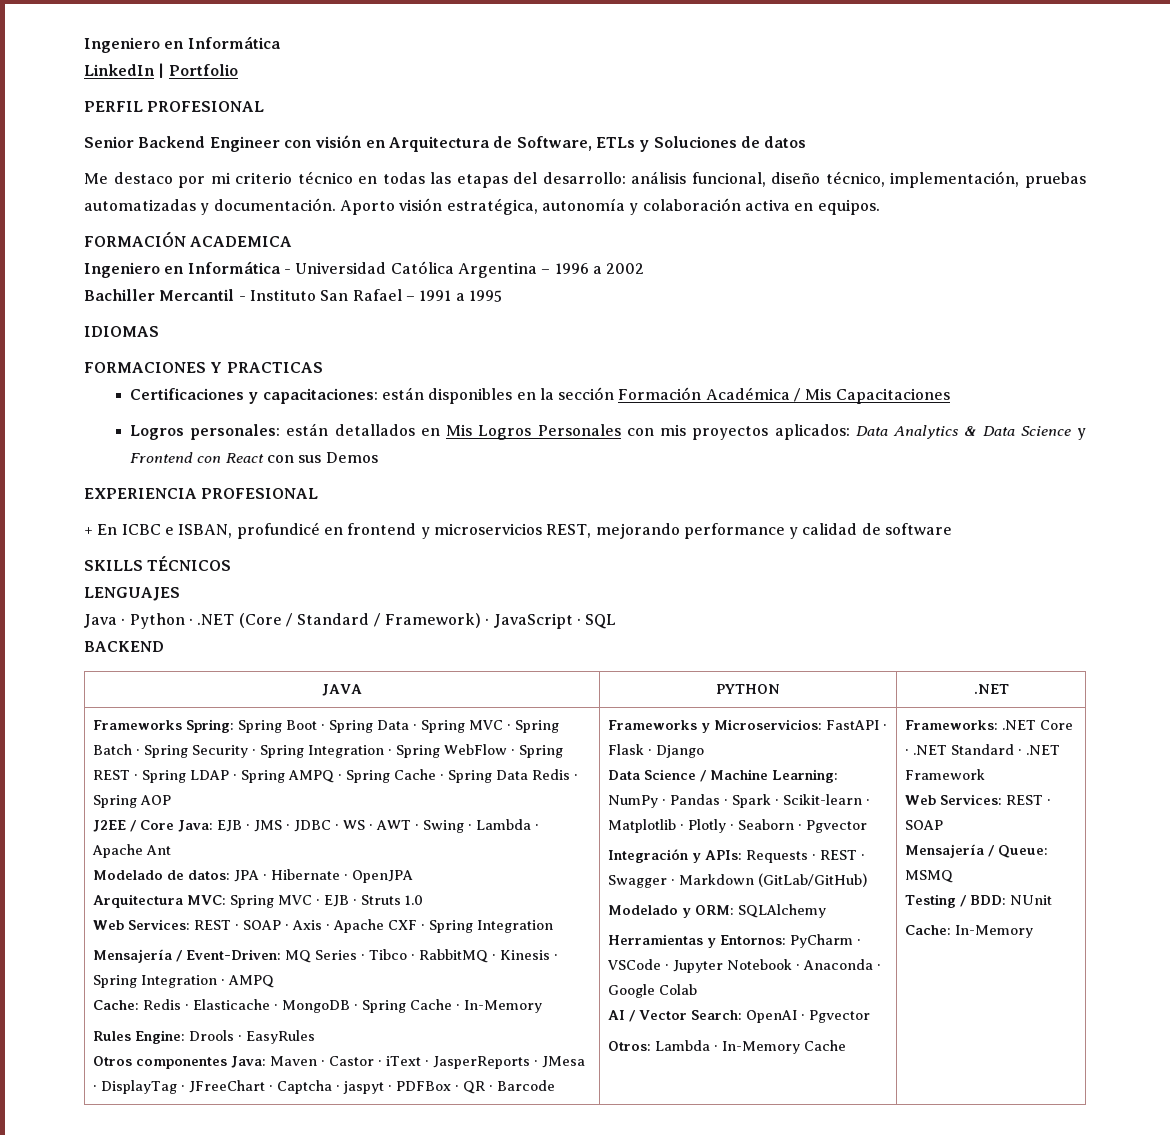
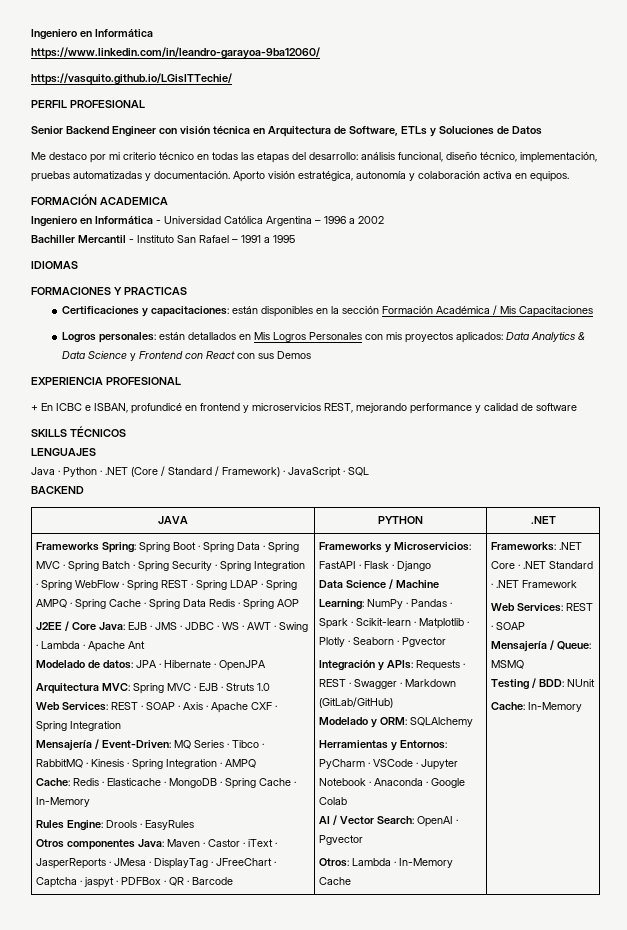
- LinkedIn | Portfolio
+ https://www.linkedin.com/in/leandro-garayoa-9ba12060/
+ https://vasquito.github.io/LGisITTechie/
- Senior Backend Engineer con visión en Arquitectura de Software, ETLs y Soluciones de datos
+ Senior Backend Engineer con visión técnica en Arquitectura de Software, ETLs y Soluciones de Datos

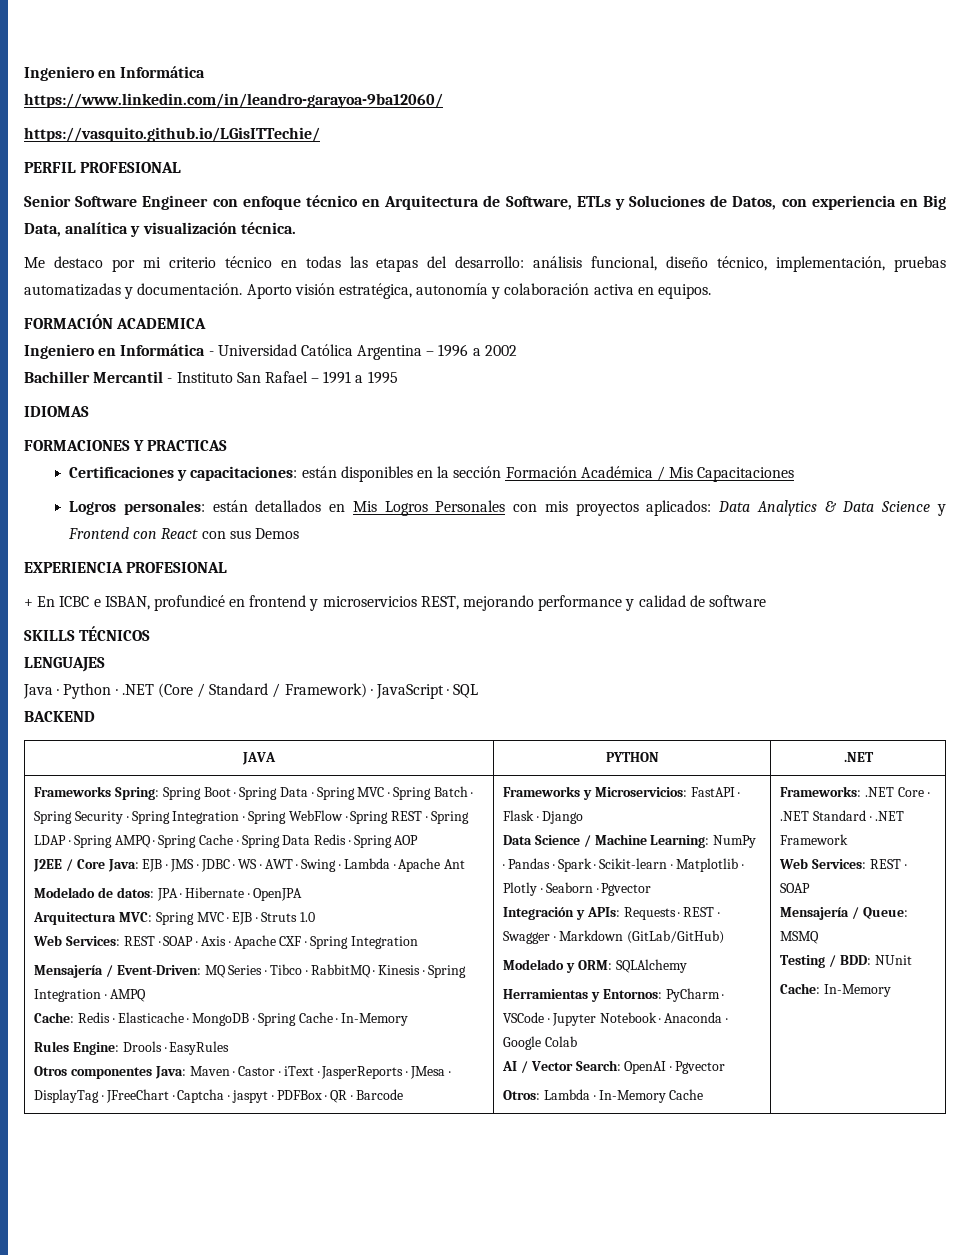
- Senior Backend Engineer con visión técnica en Arquitectura de Software, ETLs y Soluciones de Datos
+ Senior Software Engineer con enfoque técnico en Arquitectura de Software, ETLs y Soluciones de Datos, con experiencia en Big Data, analítica y visualización técnica.

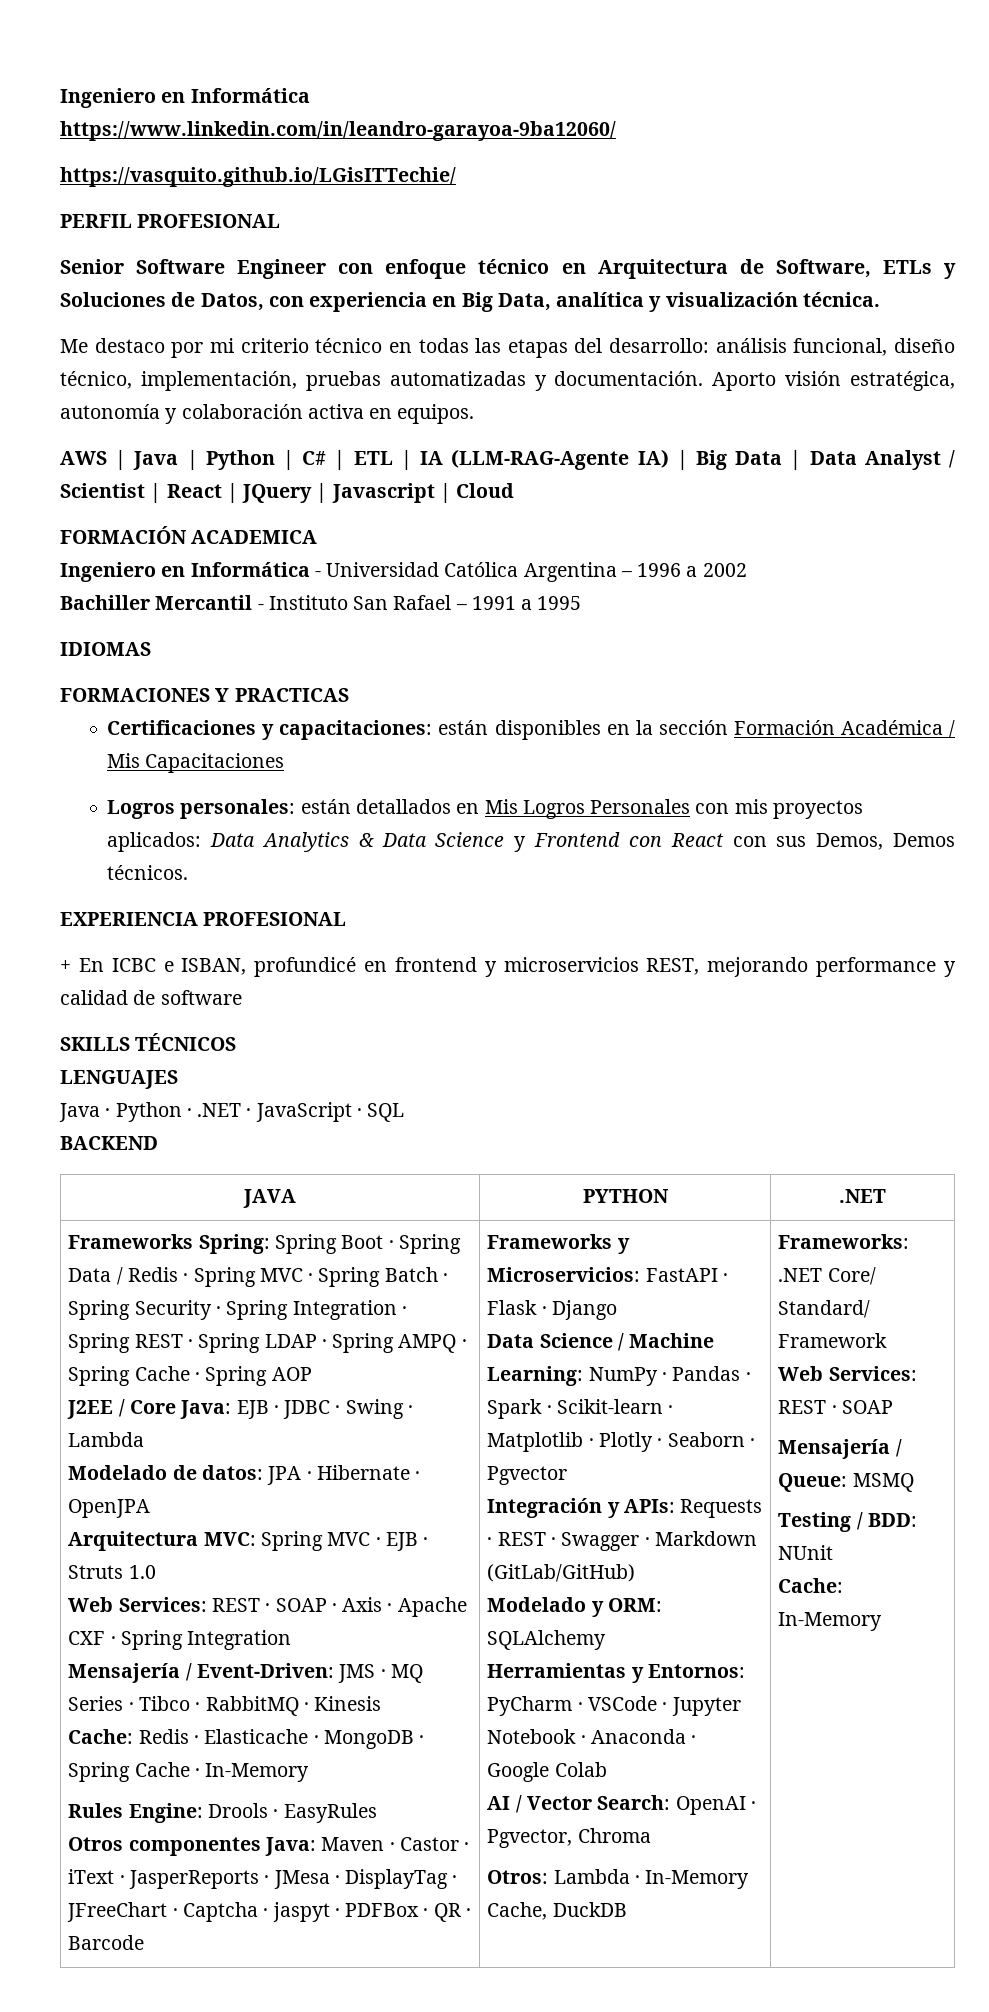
+ AWS | Java | Python | C# | ETL | IA (LLM-RAG-Agente IA) | Big Data | Data Analyst / Scientist | React | JQuery | Javascript | Cloud
- Logros personales: están detallados en Mis Logros Personales con mis proyectos aplicados: Data Analytics & Data Science y Frontend con React con sus Demos
+ Logros personales: están detallados en Mis Logros Personales con mis proyectos aplicados: Data Analytics & Data Science y Frontend con React con sus Demos, Demos técnicos.
- Java · Python · .NET (Core / Standard / Framework) · JavaScript · SQL
+ Java · Python · .NET · JavaScript · SQL
- Frameworks Spring: Spring Boot · Spring Data · Spring MVC · Spring Batch · Spring Security · Spring Integration · Spring WebFlow · Spring REST · Spring LDAP · Spring AMPQ · Spring Cache · Spring Data Redis · Spring AOP
+ Frameworks Spring: Spring Boot · Spring Data / Redis · Spring MVC · Spring Batch · Spring Security · Spring Integration · Spring REST · Spring LDAP · Spring AMPQ · Spring Cache · Spring AOP
- J2EE / Core Java: EJB · JMS · JDBC · WS · AWT · Swing · Lambda · Apache Ant
+ J2EE / Core Java: EJB · JDBC · Swing · Lambda
- Mensajería / Event-Driven: MQ Series · Tibco · RabbitMQ · Kinesis · Spring Integration · AMPQ
+ Mensajería / Event-Driven: JMS · MQ Series · Tibco · RabbitMQ · Kinesis
- AI / Vector Search: OpenAI · Pgvector
+ AI / Vector Search: OpenAI · Pgvector, Chroma
- Otros: Lambda · In-Memory Cache
+ Otros: Lambda · In-Memory Cache, DuckDB
- Frameworks: .NET Core · .NET Standard · .NET Framework
+ Frameworks: .NET Core/ Standard/ Framework

